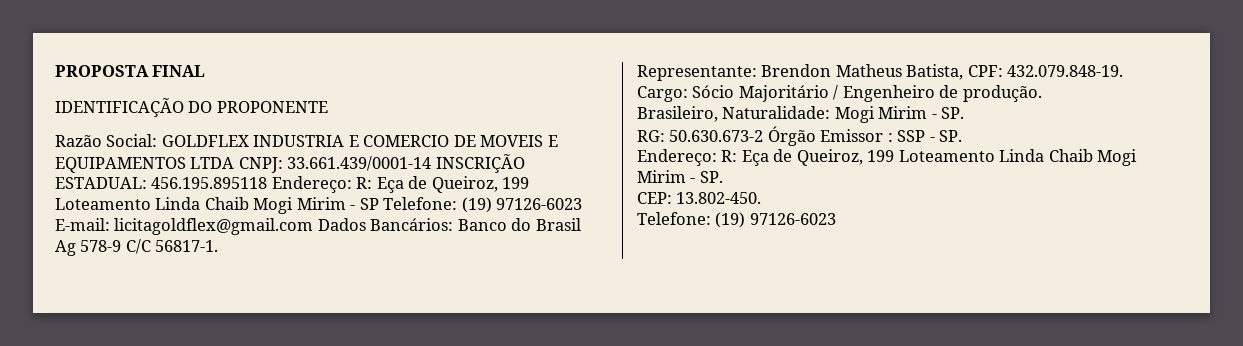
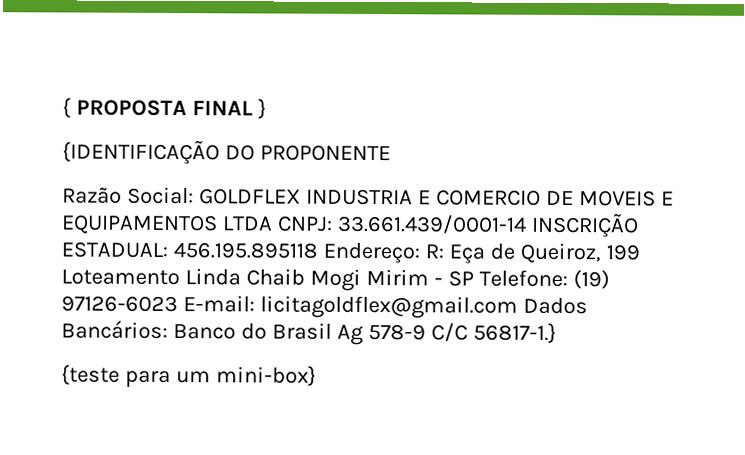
- PROPOSTA FINAL
- IDENTIFICAÇÃO DO PROPONENTE
+ { PROPOSTA FINAL }
+ {IDENTIFICAÇÃO DO PROPONENTE
- Razão Social: GOLDFLEX INDUSTRIA E COMERCIO DE MOVEIS E EQUIPAMENTOS LTDA CNPJ: 33.661.439/0001-14 INSCRIÇÃO ESTADUAL: 456.195.895118 Endereço: R: Eça de Queiroz, 199 Loteamento Linda Chaib Mogi Mirim - SP Telefone: (19) 97126-6023 E-mail: licitagoldflex@gmail.com Dados Bancários: Banco do Brasil Ag 578-9 C/C 56817-1.
- Representante: Brendon Matheus Batista, CPF: 432.079.848-19.
- Cargo: Sócio Majoritário / Engenheiro de produção.
- Brasileiro, Naturalidade: Mogi Mirim - SP.
- RG: 50.630.673-2 Órgão Emissor : SSP - SP.
- Endereço: R: Eça de Queiroz, 199 Loteamento Linda Chaib Mogi Mirim - SP.
- CEP: 13.802-450.
- Telefone: (19) 97126-6023
+ Razão Social: GOLDFLEX INDUSTRIA E COMERCIO DE MOVEIS E EQUIPAMENTOS LTDA CNPJ: 33.661.439/0001-14 INSCRIÇÃO ESTADUAL: 456.195.895118 Endereço: R: Eça de Queiroz, 199 Loteamento Linda Chaib Mogi Mirim - SP Telefone: (19) 97126-6023 E-mail: licitagoldflex@gmail.com Dados Bancários: Banco do Brasil Ag 578-9 C/C 56817-1.}
+ {teste para um mini-box}

